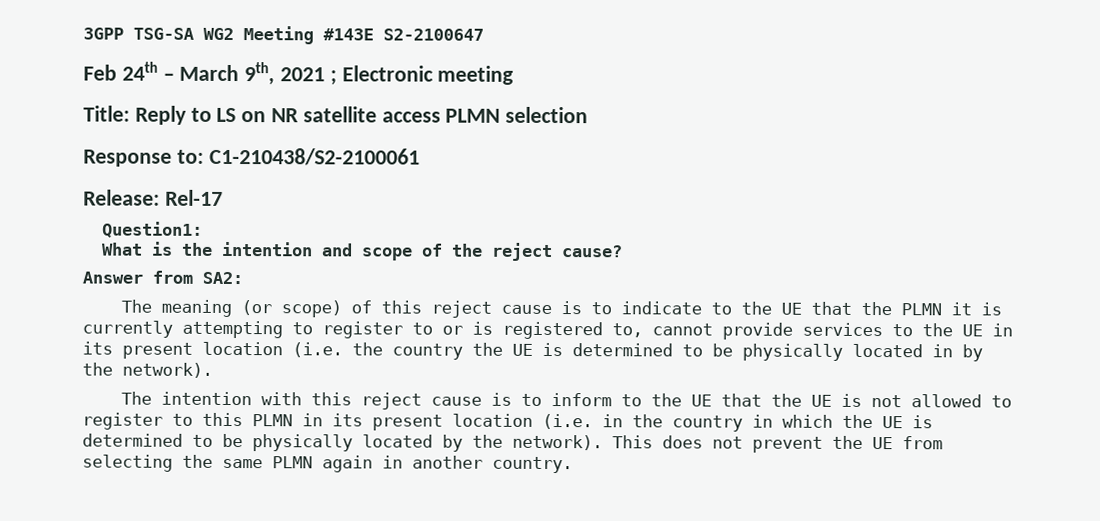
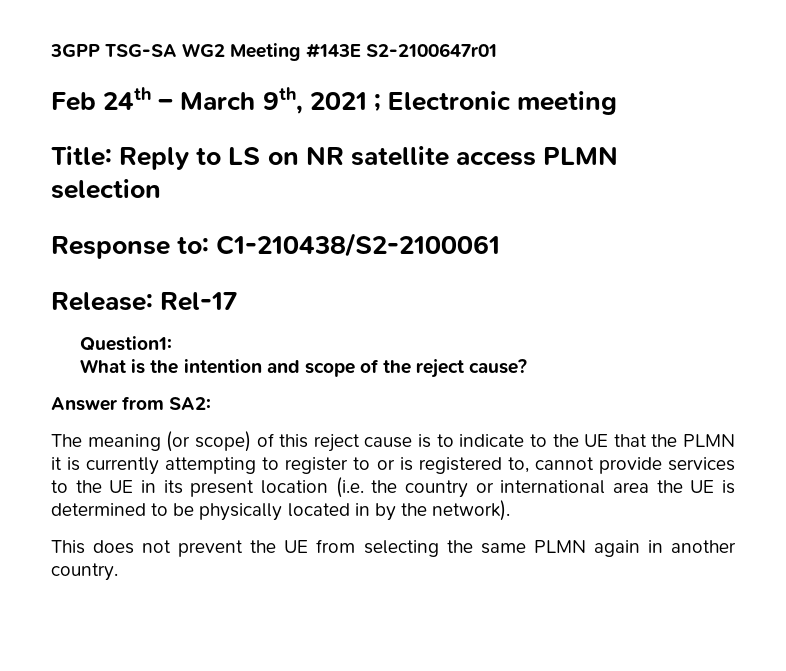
- 3GPP TSG-SA WG2 Meeting #143E S2-2100647
+ 3GPP TSG-SA WG2 Meeting #143E S2-2100647r01
- The meaning (or scope) of this reject cause is to indicate to the UE that the PLMN it is currently attempting to register to or is registered to, cannot provide services to the UE in its present location (i.e. the country the UE is determined to be physically located in by the network).
+ The meaning (or scope) of this reject cause is to indicate to the UE that the PLMN it is currently attempting to register to or is registered to, cannot provide services to the UE in its present location (i.e. the country or international area the UE is determined to be physically located in by the network).
- The intention with this reject cause is to inform to the UE that the UE is not allowed to register to this PLMN in its present location (i.e. in the country in which the UE is determined to be physically located by the network).

